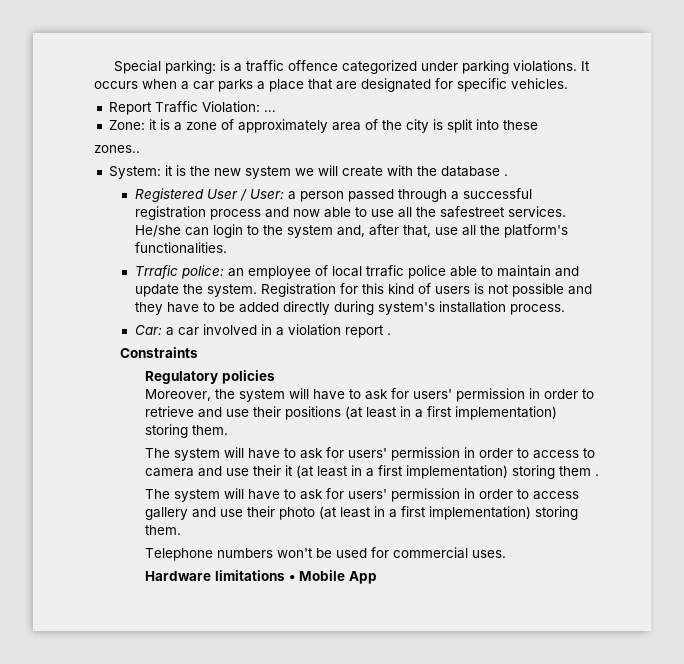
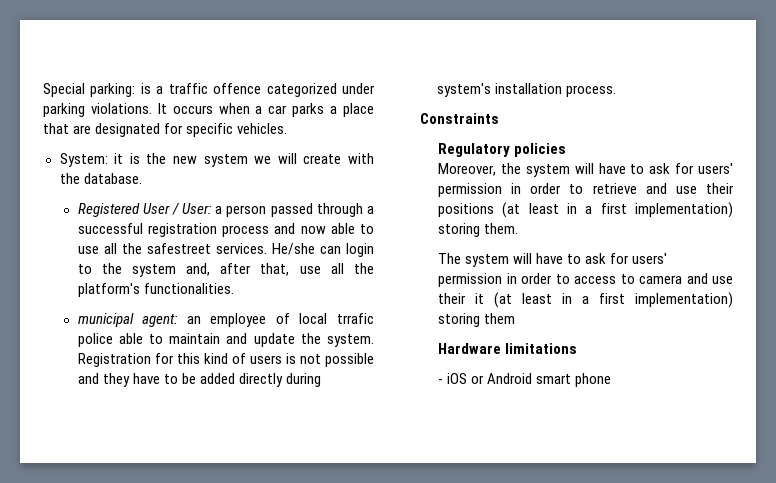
- Report Traffic Violation: …
- Zone: it is a zone of approximately area of the city is split into these
- zones..
- System: it is the new system we will create with the database .
+ System: it is the new system we will create with the database.
- Trrafic police: an employee of local trrafic police able to maintain and update the system.
+ municipal agent: an employee of local trrafic police able to maintain and update the system.
- Car: a car involved in a violation report .
- The system will have to ask for users' permission in order to access to camera and use their it (at least in a first implementation) storing them .
- The system will have to ask for users' permission in order to access gallery and use their photo (at least in a first implementation) storing them.
- Telephone numbers won't be used for commercial uses.
- Hardware limitations • Mobile App
+ The system will have to ask for users' permission in order to access to camera and use their it (at least in a first implementation) storing them
+ Hardware limitations
+ - iOS or Android smart phone

